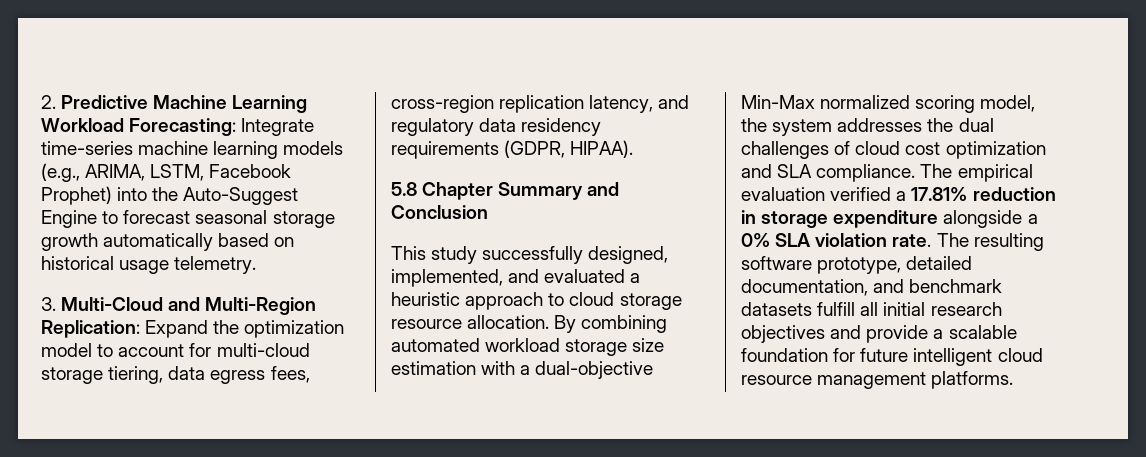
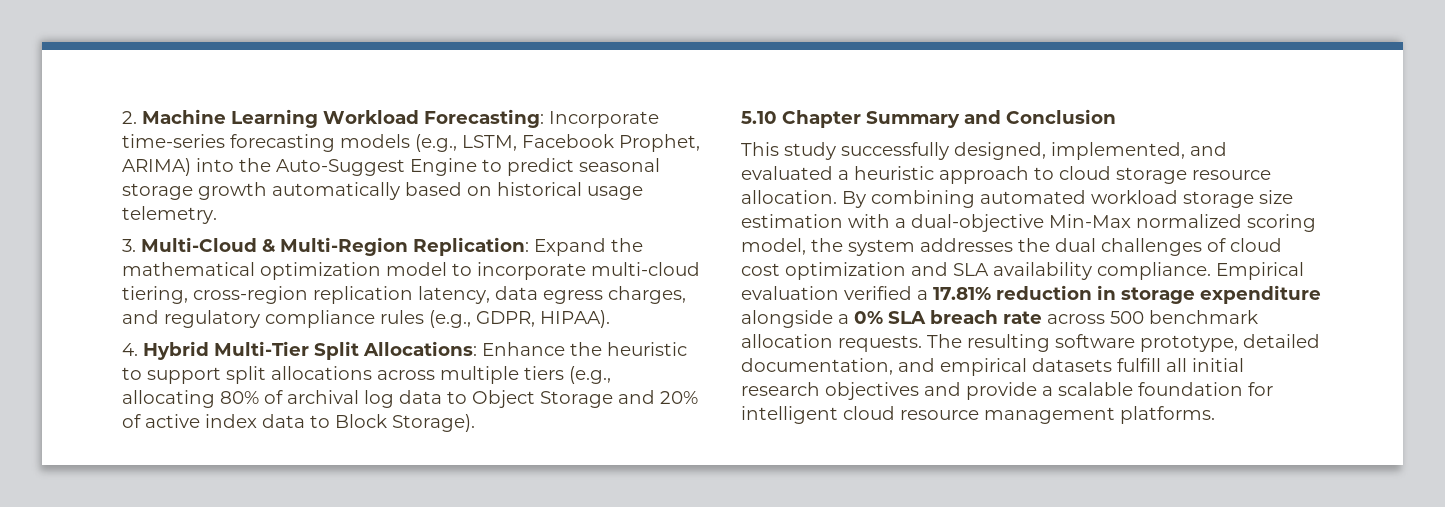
- 2. Predictive Machine Learning Workload Forecasting: Integrate time-series machine learning models (e.g., ARIMA, LSTM, Facebook Prophet) into the Auto-Suggest Engine to forecast seasonal storage growth automatically based on historical usage telemetry.
+ 2. Machine Learning Workload Forecasting: Incorporate time-series forecasting models (e.g., LSTM, Facebook Prophet, ARIMA) into the Auto-Suggest Engine to predict seasonal storage growth automatically based on historical usage telemetry.
- 3. Multi-Cloud and Multi-Region Replication: Expand the optimization model to account for multi-cloud storage tiering, data egress fees, cross-region replication latency, and regulatory data residency requirements (GDPR, HIPAA).
- 5.8 Chapter Summary and Conclusion
+ 3. Multi-Cloud & Multi-Region Replication: Expand the mathematical optimization model to incorporate multi-cloud tiering, cross-region replication latency, data egress charges, and regulatory compliance rules (e.g., GDPR, HIPAA).
+ 4. Hybrid Multi-Tier Split Allocations: Enhance the heuristic to support split allocations across multiple tiers (e.g., allocating 80% of archival log data to Object Storage and 20% of active index data to Block Storage).
+ 5.10 Chapter Summary and Conclusion
- By combining automated workload storage size estimation with a dual-objective Min-Max normalized scoring model, the system addresses the dual challenges of cloud cost optimization and SLA compliance. The empirical evaluation verified a 17.81% reduction in storage expenditure alongside a 0% SLA violation rate.
+ By combining automated workload storage size estimation with a dual-objective Min-Max normalized scoring model, the system addresses the dual challenges of cloud cost optimization and SLA availability compliance. Empirical evaluation verified a 17.81% reduction in storage expenditure alongside a 0% SLA breach rate across 500 benchmark allocation requests.
- The resulting software prototype, detailed documentation, and benchmark datasets fulfill all initial research objectives and provide a scalable foundation for future intelligent cloud resource management platforms.
+ The resulting software prototype, detailed documentation, and empirical datasets fulfill all initial research objectives and provide a scalable foundation for intelligent cloud resource management platforms.

